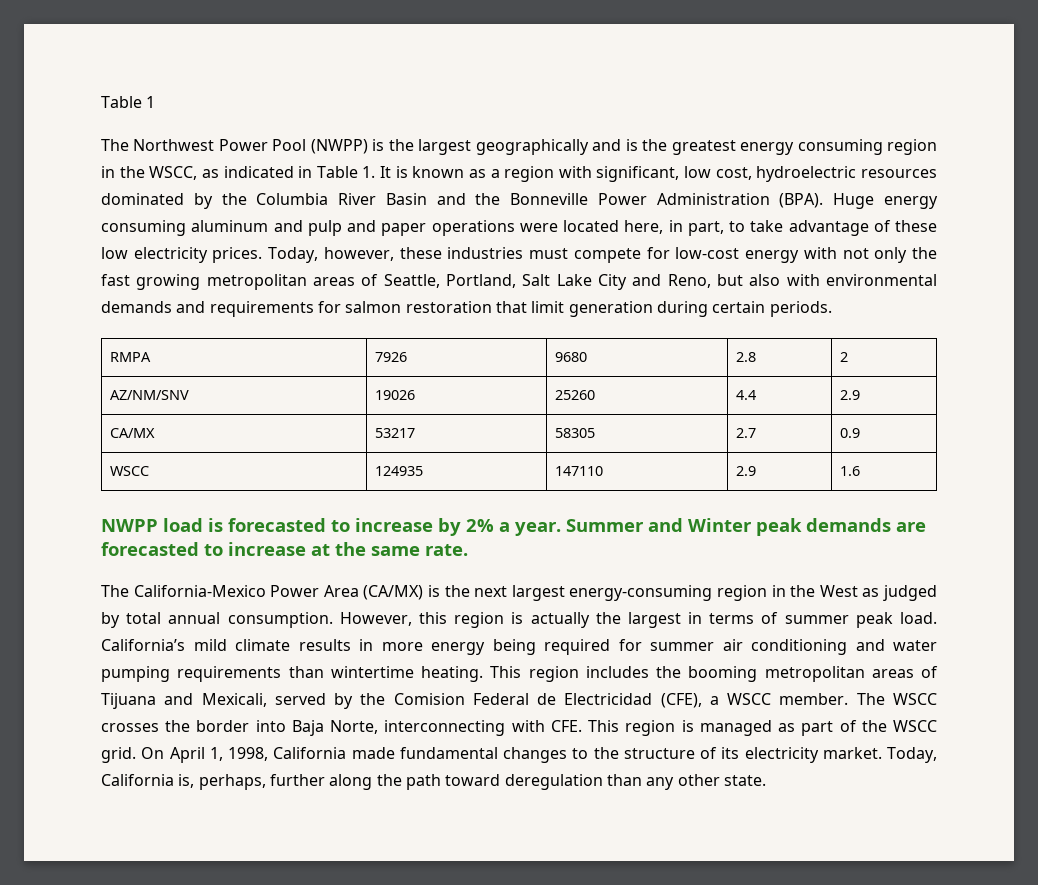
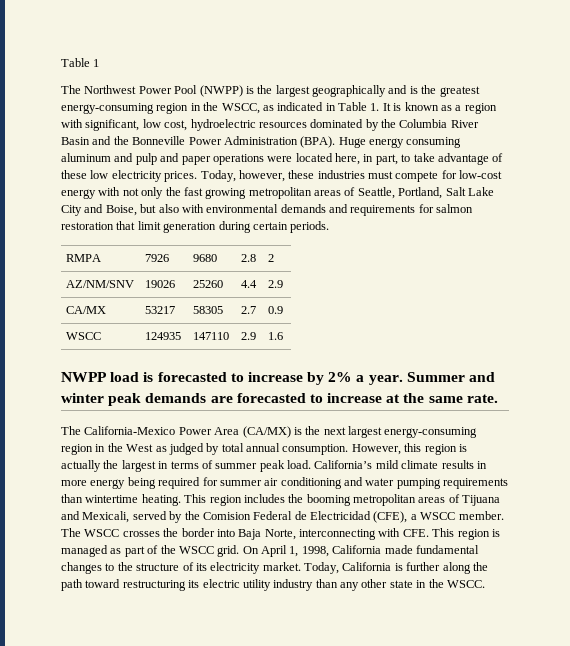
- The Northwest Power Pool (NWPP) is the largest geographically and is the greatest energy consuming region in the WSCC, as indicated in Table 1. It is known as a region with significant, low cost, hydroelectric resources dominated by the Columbia River Basin and the Bonneville Power Administration (BPA).
+ The Northwest Power Pool (NWPP) is the largest geographically and is the greatest energy-consuming region in the WSCC, as indicated in Table 1. It is known as a region with significant, low cost, hydroelectric resources dominated by the Columbia River Basin and the Bonneville Power Administration (BPA).
- Today, however, these industries must compete for low-cost energy with not only the fast growing metropolitan areas of Seattle, Portland, Salt Lake City and Reno, but also with environmental demands and requirements for salmon restoration that limit generation during certain periods.
+ Today, however, these industries must compete for low-cost energy with not only the fast growing metropolitan areas of Seattle, Portland, Salt Lake City and Boise, but also with environmental demands and requirements for salmon restoration that limit generation during certain periods.
- Summer and Winter peak demands are forecasted to increase at the same rate.
+ Summer and winter peak demands are forecasted to increase at the same rate.
- Today, California is, perhaps, further along the path toward deregulation than any other state.
+ Today, California is further along the path toward restructuring its electric utility industry than any other state in the WSCC.

